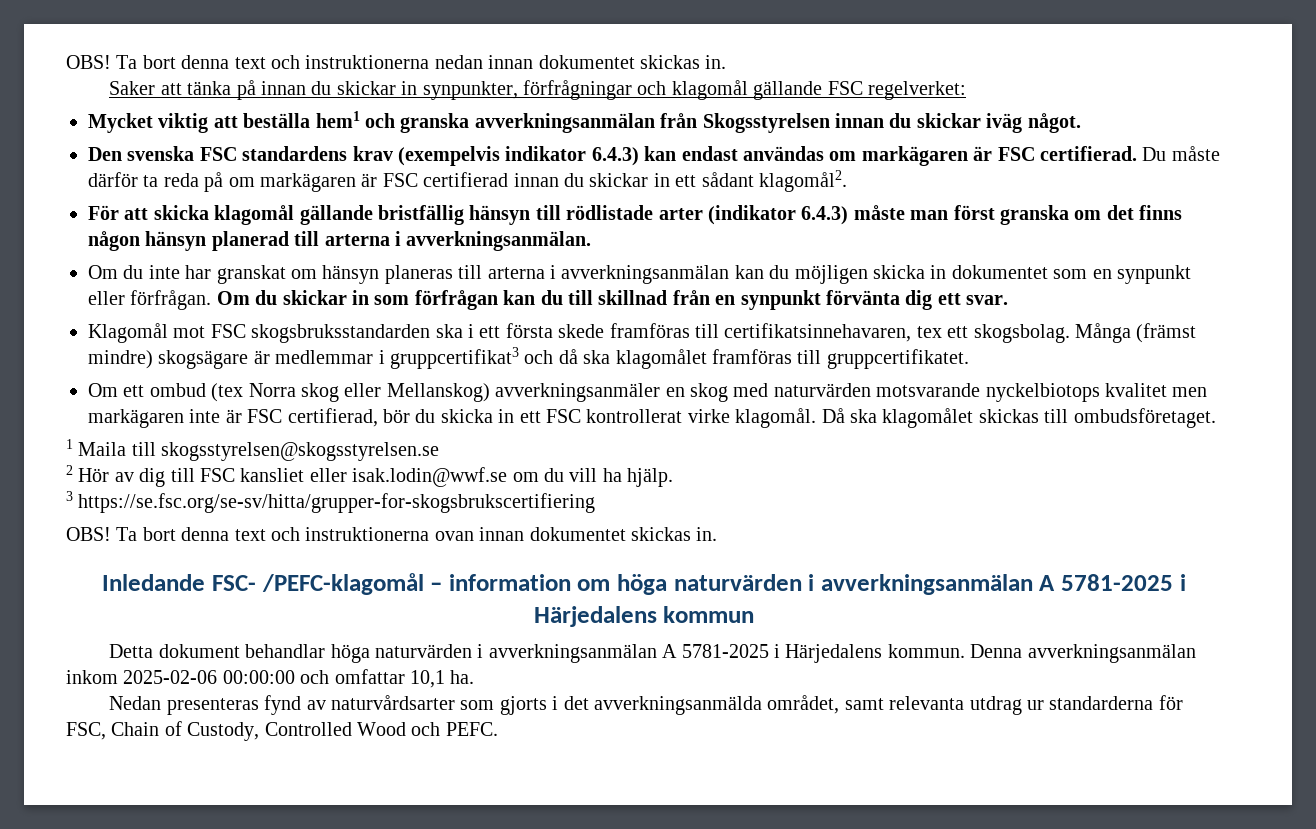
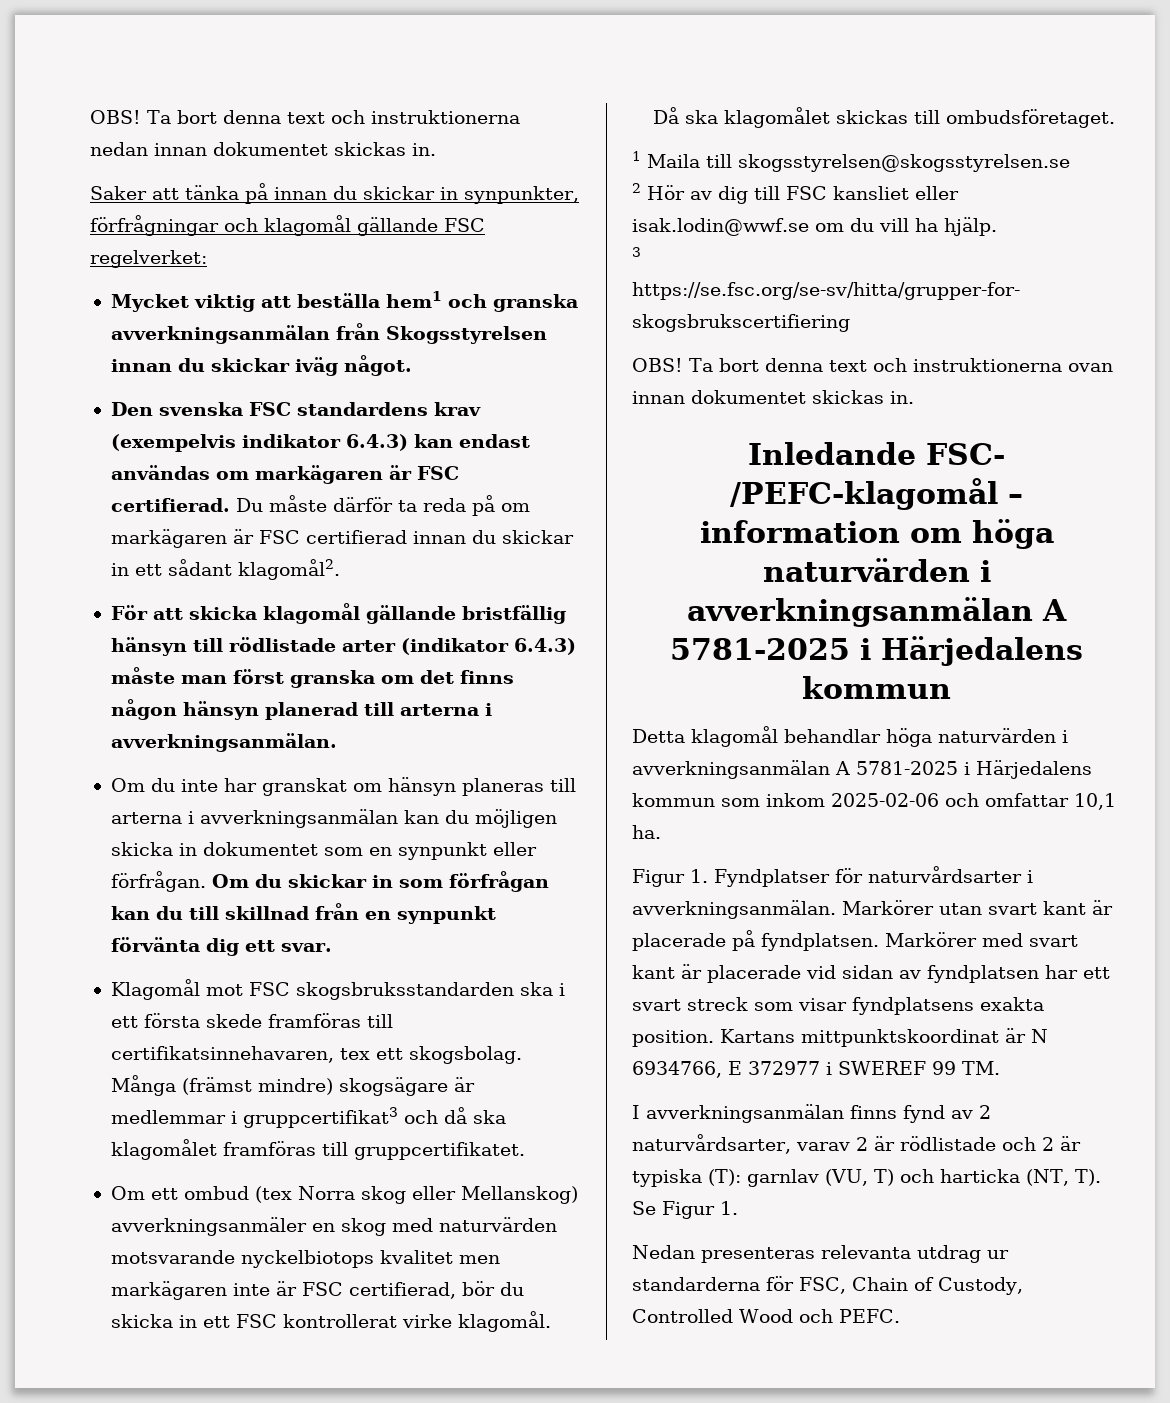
- Detta dokument behandlar höga naturvärden i avverkningsanmälan A 5781-2025 i Härjedalens kommun. Denna avverkningsanmälan inkom 2025-02-06 00:00:00 och omfattar 10,1 ha.
+ Detta klagomål behandlar höga naturvärden i avverkningsanmälan A 5781-2025 i Härjedalens kommun som inkom 2025-02-06 och omfattar 10,1 ha.
- Nedan presenteras fynd av naturvårdsarter som gjorts i det avverkningsanmälda området, samt relevanta utdrag ur standarderna för FSC, Chain of Custody, Controlled Wood och PEFC.
+ Figur 1. Fyndplatser för naturvårdsarter i avverkningsanmälan. Markörer utan svart kant är placerade på fyndplatsen. Markörer med svart kant är placerade vid sidan av fyndplatsen har ett svart streck som visar fyndplatsens exakta position. Kartans mittpunktskoordinat är N 6934766, E 372977 i SWEREF 99 TM.
+ I avverkningsanmälan finns fynd av 2 naturvårdsarter, varav 2 är rödlistade och 2 är typiska (T): garnlav (VU, T) och harticka (NT, T). Se Figur 1.
+ Nedan presenteras relevanta utdrag ur standarderna för FSC, Chain of Custody, Controlled Wood och PEFC.

